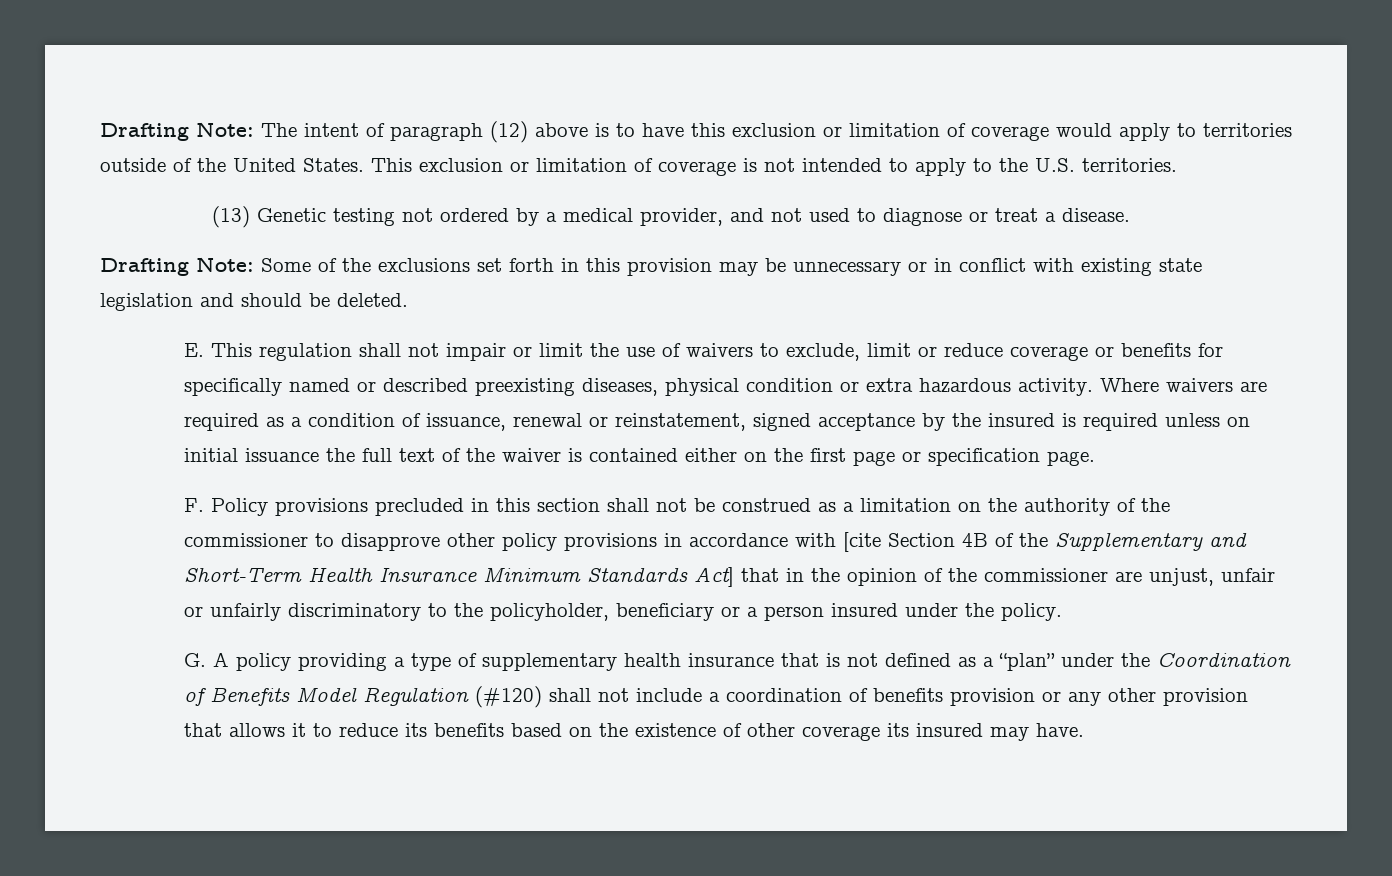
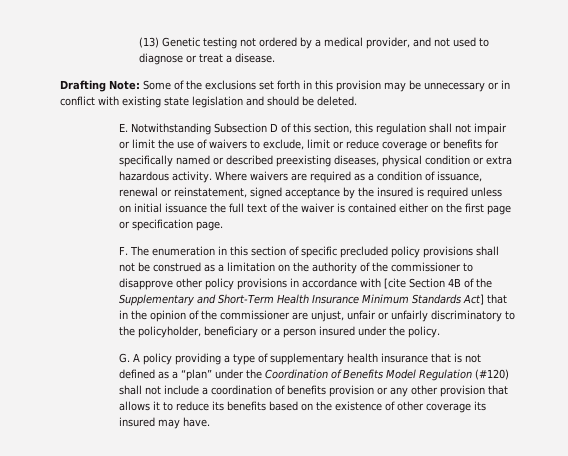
- Drafting Note: The intent of paragraph (12) above is to have this exclusion or limitation of coverage would apply to territories outside of the United States. This exclusion or limitation of coverage is not intended to apply to the U.S. territories.
- E. This regulation shall not impair or limit the use of waivers to exclude, limit or reduce coverage or benefits for specifically named or described preexisting diseases, physical condition or extra hazardous activity.
+ E. Notwithstanding Subsection D of this section, this regulation shall not impair or limit the use of waivers to exclude, limit or reduce coverage or benefits for specifically named or described preexisting diseases, physical condition or extra hazardous activity.
- F. Policy provisions precluded in this section shall not be construed as a limitation on the authority of the commissioner to disapprove other policy provisions in accordance with [cite Section 4B of the Supplementary and Short-Term Health Insurance Minimum Standards Act] that in the opinion of the commissioner are unjust, unfair or unfairly discriminatory to the policyholder, beneficiary or a person insured under the policy.
+ F. The enumeration in this section of specific precluded policy provisions shall not be construed as a limitation on the authority of the commissioner to disapprove other policy provisions in accordance with [cite Section 4B of the Supplementary and Short-Term Health Insurance Minimum Standards Act] that in the opinion of the commissioner are unjust, unfair or unfairly discriminatory to the policyholder, beneficiary or a person insured under the policy.

